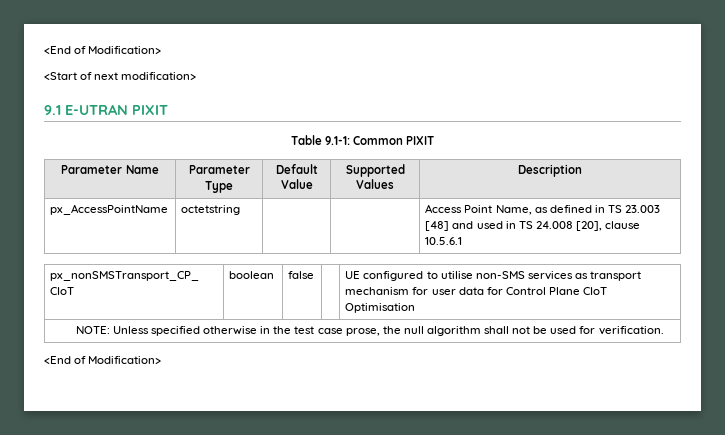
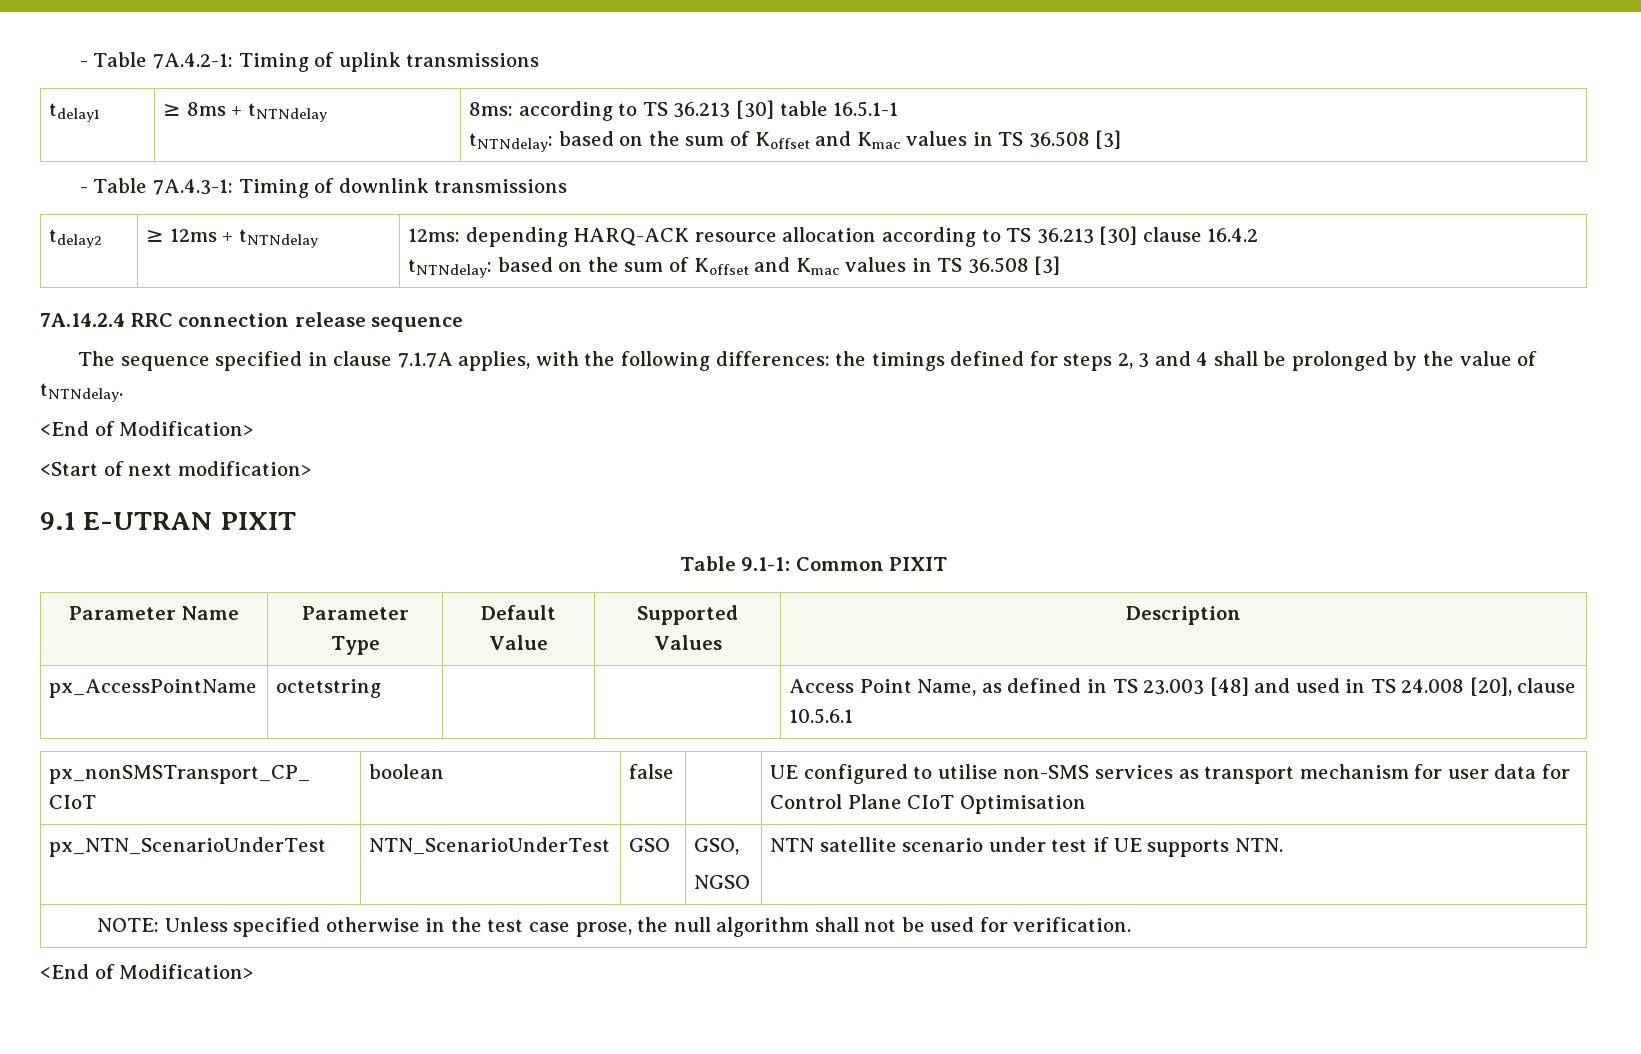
+ - Table 7A.4.2-1: Timing of uplink transmissions
+ tdelay1 | ≥ 8ms + tNTNdelay | 8ms: according to TS 36.213 [30] table 16.5.1-1
+ tNTNdelay: based on the sum of Koffset and Kmac values in TS 36.508 [3]
+ - Table 7A.4.3-1: Timing of downlink transmissions
+ tdelay2 | ≥ 12ms + tNTNdelay | 12ms: depending HARQ-ACK resource allocation according to TS 36.213 [30] clause 16.4.2
+ tNTNdelay: based on the sum of Koffset and Kmac values in TS 36.508 [3]
+ 7A.14.2.4 RRC connection release sequence
+ The sequence specified in clause 7.1.7A applies, with the following differences: the timings defined for steps 2, 3 and 4 shall be prolonged by the value of tNTNdelay.
+ px_NTN_ScenarioUnderTest | NTN_ScenarioUnderTest | GSO | GSO,
+ NGSO | NTN satellite scenario under test if UE supports NTN.

